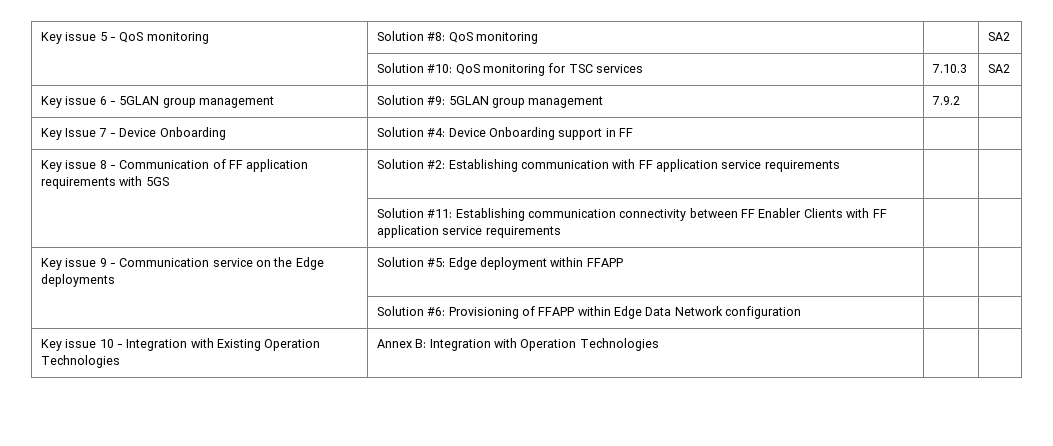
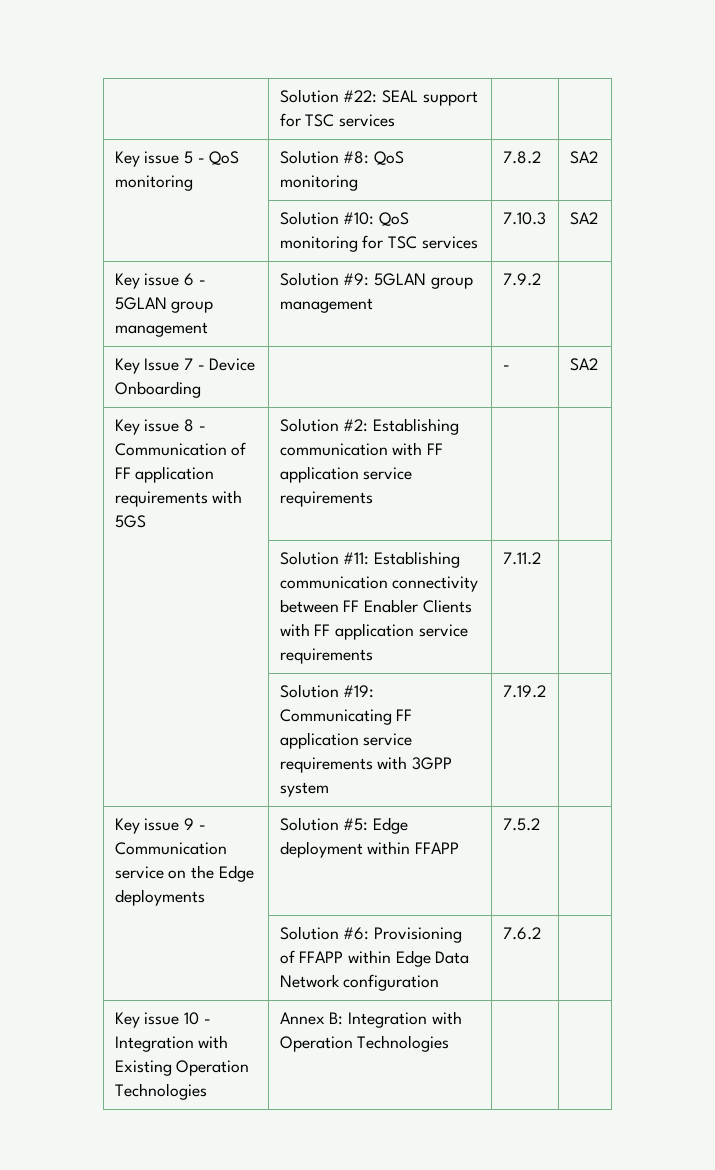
+ | Solution #22: SEAL support for TSC services | |
- Key issue 5 - QoS monitoring | Solution #8: QoS monitoring | | SA2
+ Key issue 5 - QoS monitoring | Solution #8: QoS monitoring | 7.8.2 | SA2
- Key Issue 7 - Device Onboarding | Solution #4: Device Onboarding support in FF | |
+ Key Issue 7 - Device Onboarding | | - | SA2
- | Solution #11: Establishing communication connectivity between FF Enabler Clients with FF application service requirements | |
+ | Solution #11: Establishing communication connectivity between FF Enabler Clients with FF application service requirements | 7.11.2 |
+ | Solution #19: Communicating FF application service requirements with 3GPP system | 7.19.2 |
- Key issue 9 - Communication service on the Edge deployments | Solution #5: Edge deployment within FFAPP | |
+ Key issue 9 - Communication service on the Edge deployments | Solution #5: Edge deployment within FFAPP | 7.5.2 |
- | Solution #6: Provisioning of FFAPP within Edge Data Network configuration | |
+ | Solution #6: Provisioning of FFAPP within Edge Data Network configuration | 7.6.2 |

